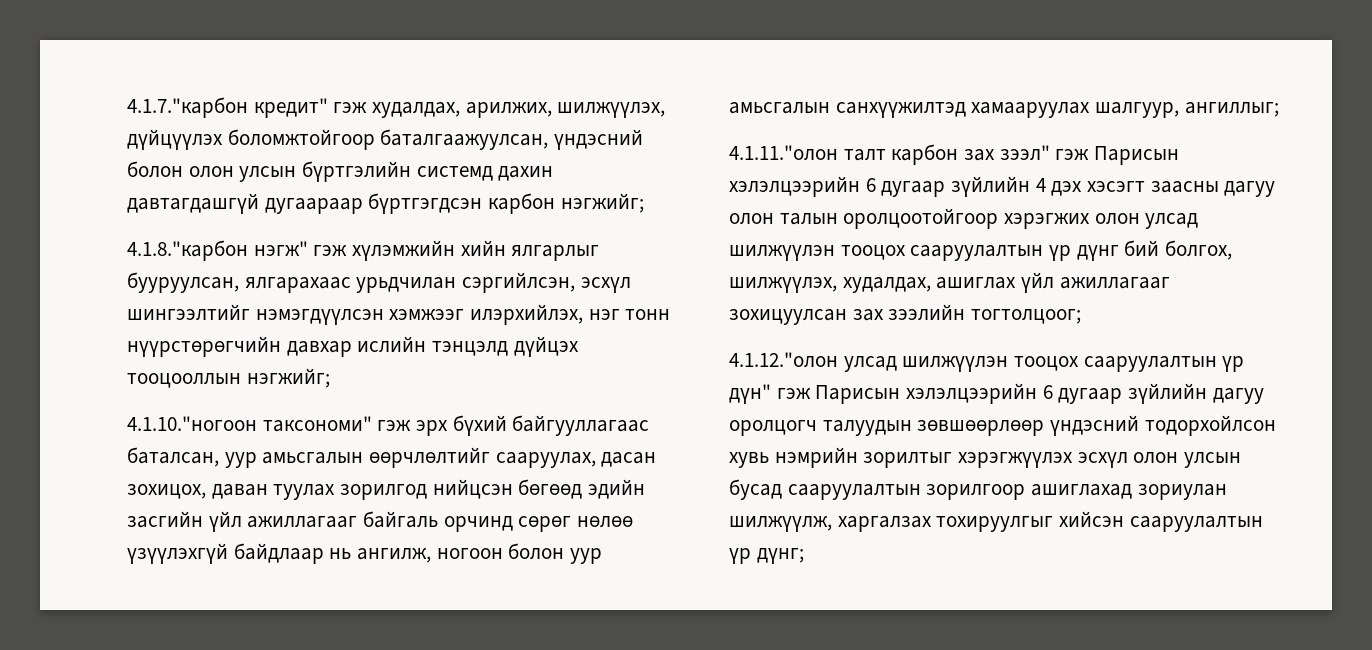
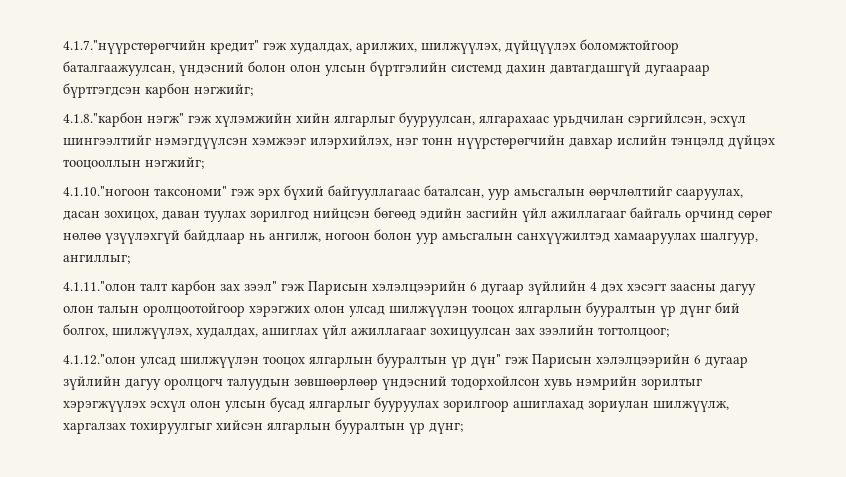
- 4.1.7."карбон кредит" гэж худалдах, арилжих, шилжүүлэх, дүйцүүлэх боломжтойгоор баталгаажуулсан, үндэсний болон олон улсын бүртгэлийн системд дахин давтагдашгүй дугаараар бүртгэгдсэн карбон нэгжийг;
+ 4.1.7."нүүрстөрөгчийн кредит" гэж худалдах, арилжих, шилжүүлэх, дүйцүүлэх боломжтойгоор баталгаажуулсан, үндэсний болон олон улсын бүртгэлийн системд дахин давтагдашгүй дугаараар бүртгэгдсэн карбон нэгжийг;
- 4.1.11."олон талт карбон зах зээл" гэж Парисын хэлэлцээрийн 6 дугаар зүйлийн 4 дэх хэсэгт заасны дагуу олон талын оролцоотойгоор хэрэгжих олон улсад шилжүүлэн тооцох сааруулалтын үр дүнг бий болгох, шилжүүлэх, худалдах, ашиглах үйл ажиллагааг зохицуулсан зах зээлийн тогтолцоог;
+ 4.1.11."олон талт карбон зах зээл" гэж Парисын хэлэлцээрийн 6 дугаар зүйлийн 4 дэх хэсэгт заасны дагуу олон талын оролцоотойгоор хэрэгжих олон улсад шилжүүлэн тооцох ялгарлын бууралтын үр дүнг бий болгох, шилжүүлэх, худалдах, ашиглах үйл ажиллагааг зохицуулсан зах зээлийн тогтолцоог;
- 4.1.12."олон улсад шилжүүлэн тооцох сааруулалтын үр дүн" гэж Парисын хэлэлцээрийн 6 дугаар зүйлийн дагуу оролцогч талуудын зөвшөөрлөөр үндэсний тодорхойлсон хувь нэмрийн зорилтыг хэрэгжүүлэх эсхүл олон улсын бусад сааруулалтын зорилгоор ашиглахад зориулан шилжүүлж, харгалзах тохируулгыг хийсэн сааруулалтын үр дүнг;
+ 4.1.12."олон улсад шилжүүлэн тооцох ялгарлын бууралтын үр дүн" гэж Парисын хэлэлцээрийн 6 дугаар зүйлийн дагуу оролцогч талуудын зөвшөөрлөөр үндэсний тодорхойлсон хувь нэмрийн зорилтыг хэрэгжүүлэх эсхүл олон улсын бусад ялгарлыг бууруулах зорилгоор ашиглахад зориулан шилжүүлж, харгалзах тохируулгыг хийсэн ялгарлын бууралтын үр дүнг;

